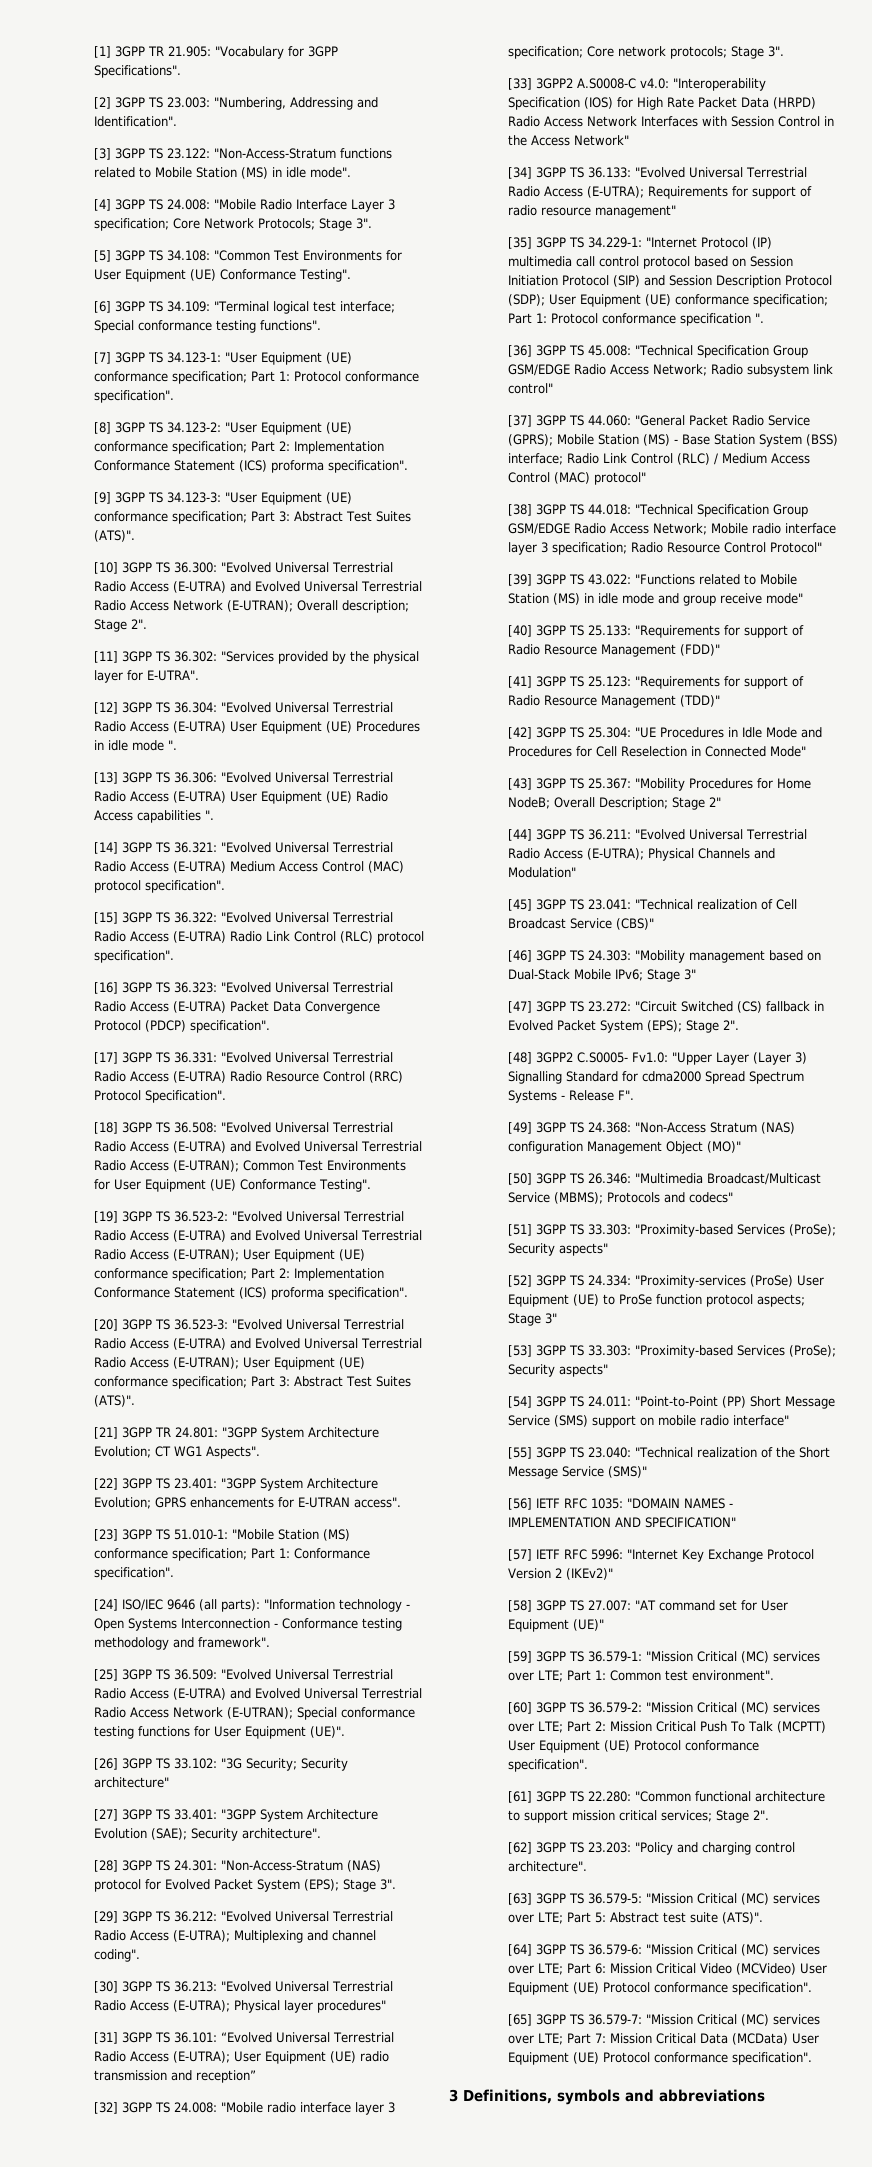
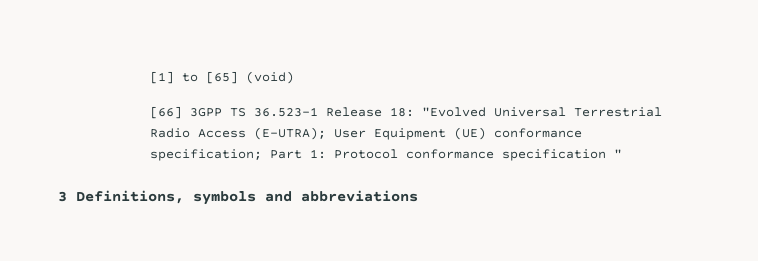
- [1] 3GPP TR 21.905: "Vocabulary for 3GPP Specifications".
- [2] 3GPP TS 23.003: "Numbering, Addressing and Identification".
- [3] 3GPP TS 23.122: "Non-Access-Stratum functions related to Mobile Station (MS) in idle mode".
- [4] 3GPP TS 24.008: "Mobile Radio Interface Layer 3 specification; Core Network Protocols; Stage 3".
- [5] 3GPP TS 34.108: "Common Test Environments for User Equipment (UE) Conformance Testing".
- [6] 3GPP TS 34.109: "Terminal logical test interface; Special conformance testing functions".
- [7] 3GPP TS 34.123-1: "User Equipment (UE) conformance specification; Part 1: Protocol conformance specification".
- [8] 3GPP TS 34.123-2: "User Equipment (UE) conformance specification; Part 2: Implementation Conformance Statement (ICS) proforma specification".
- [9] 3GPP TS 34.123-3: "User Equipment (UE) conformance specification; Part 3: Abstract Test Suites (ATS)".
- [10] 3GPP TS 36.300: "Evolved Universal Terrestrial Radio Access (E-UTRA) and Evolved Universal Terrestrial Radio Access Network (E-UTRAN); Overall description; Stage 2".
- [11] 3GPP TS 36.302: "Services provided by the physical layer for E-UTRA".
- [12] 3GPP TS 36.304: "Evolved Universal Terrestrial Radio Access (E-UTRA) User Equipment (UE) Procedures in idle mode ".
- [13] 3GPP TS 36.306: "Evolved Universal Terrestrial Radio Access (E-UTRA) User Equipment (UE) Radio Access capabilities ".
- [14] 3GPP TS 36.321: "Evolved Universal Terrestrial Radio Access (E-UTRA) Medium Access Control (MAC) protocol specification".
- [15] 3GPP TS 36.322: "Evolved Universal Terrestrial Radio Access (E-UTRA) Radio Link Control (RLC) protocol specification".
- [16] 3GPP TS 36.323: "Evolved Universal Terrestrial Radio Access (E-UTRA) Packet Data Convergence Protocol (PDCP) specification".
- [17] 3GPP TS 36.331: "Evolved Universal Terrestrial Radio Access (E-UTRA) Radio Resource Control (RRC) Protocol Specification".
- [18] 3GPP TS 36.508: "Evolved Universal Terrestrial Radio Access (E-UTRA) and Evolved Universal Terrestrial Radio Access (E-UTRAN); Common Test Environments for User Equipment (UE) Conformance Testing".
- [19] 3GPP TS 36.523-2: "Evolved Universal Terrestrial Radio Access (E-UTRA) and Evolved Universal Terrestrial Radio Access (E-UTRAN); User Equipment (UE) conformance specification; Part 2: Implementation Conformance Statement (ICS) proforma specification".
- [20] 3GPP TS 36.523-3: "Evolved Universal Terrestrial Radio Access (E-UTRA) and Evolved Universal Terrestrial Radio Access (E-UTRAN); User Equipment (UE) conformance specification; Part 3: Abstract Test Suites (ATS)".
- [21] 3GPP TR 24.801: "3GPP System Architecture Evolution; CT WG1 Aspects".
- [22] 3GPP TS 23.401: "3GPP System Architecture Evolution; GPRS enhancements for E-UTRAN access".
- [23] 3GPP TS 51.010-1: "Mobile Station (MS) conformance specification; Part 1: Conformance specification".
- [24] ISO/IEC 9646 (all parts): "Information technology - Open Systems Interconnection - Conformance testing methodology and framework".
- [25] 3GPP TS 36.509: "Evolved Universal Terrestrial Radio Access (E-UTRA) and Evolved Universal Terrestrial Radio Access Network (E-UTRAN); Special conformance testing functions for User Equipment (UE)".
- [26] 3GPP TS 33.102: "3G Security; Security architecture"
- [27] 3GPP TS 33.401: "3GPP System Architecture Evolution (SAE); Security architecture".
- [28] 3GPP TS 24.301: "Non-Access-Stratum (NAS) protocol for Evolved Packet System (EPS); Stage 3".
- [29] 3GPP TS 36.212: "Evolved Universal Terrestrial Radio Access (E-UTRA); Multiplexing and channel coding".
- [30] 3GPP TS 36.213: "Evolved Universal Terrestrial Radio Access (E-UTRA); Physical layer procedures"
- [31] 3GPP TS 36.101: “Evolved Universal Terrestrial Radio Access (E-UTRA); User Equipment (UE) radio transmission and reception”
- [32] 3GPP TS 24.008: "Mobile radio interface layer 3 specification; Core network protocols; Stage 3".
- [33] 3GPP2 A.S0008-C v4.0: "Interoperability Specification (IOS) for High Rate Packet Data (HRPD) Radio Access Network Interfaces with Session Control in the Access Network"
- [34] 3GPP TS 36.133: "Evolved Universal Terrestrial Radio Access (E-UTRA); Requirements for support of radio resource management"
- [35] 3GPP TS 34.229-1: "Internet Protocol (IP) multimedia call control protocol based on Session Initiation Protocol (SIP) and Session Description Protocol (SDP); User Equipment (UE) conformance specification; Part 1: Protocol conformance specification ".
- [36] 3GPP TS 45.008: "Technical Specification Group GSM/EDGE Radio Access Network; Radio subsystem link control"
- [37] 3GPP TS 44.060: "General Packet Radio Service (GPRS); Mobile Station (MS) - Base Station System (BSS) interface; Radio Link Control (RLC) / Medium Access Control (MAC) protocol"
- [38] 3GPP TS 44.018: "Technical Specification Group GSM/EDGE Radio Access Network; Mobile radio interface layer 3 specification; Radio Resource Control Protocol"
- [39] 3GPP TS 43.022: "Functions related to Mobile Station (MS) in idle mode and group receive mode"
- [40] 3GPP TS 25.133: "Requirements for support of Radio Resource Management (FDD)"
- [41] 3GPP TS 25.123: "Requirements for support of Radio Resource Management (TDD)"
- [42] 3GPP TS 25.304: "UE Procedures in Idle Mode and Procedures for Cell Reselection in Connected Mode"
- [43] 3GPP TS 25.367: "Mobility Procedures for Home NodeB; Overall Description; Stage 2"
- [44] 3GPP TS 36.211: "Evolved Universal Terrestrial Radio Access (E-UTRA); Physical Channels and Modulation"
- [45] 3GPP TS 23.041: "Technical realization of Cell Broadcast Service (CBS)"
- [46] 3GPP TS 24.303: "Mobility management based on Dual-Stack Mobile IPv6; Stage 3"
- [47] 3GPP TS 23.272: "Circuit Switched (CS) fallback in Evolved Packet System (EPS); Stage 2".
- [48] 3GPP2 C.S0005- Fv1.0: "Upper Layer (Layer 3) Signalling Standard for cdma2000 Spread Spectrum Systems - Release F".
- [49] 3GPP TS 24.368: "Non-Access Stratum (NAS) configuration Management Object (MO)"
- [50] 3GPP TS 26.346: "Multimedia Broadcast/Multicast Service (MBMS); Protocols and codecs"
- [51] 3GPP TS 33.303: "Proximity-based Services (ProSe); Security aspects"
- [52] 3GPP TS 24.334: "Proximity-services (ProSe) User Equipment (UE) to ProSe function protocol aspects; Stage 3"
- [53] 3GPP TS 33.303: "Proximity-based Services (ProSe); Security aspects"
- [54] 3GPP TS 24.011: "Point-to-Point (PP) Short Message Service (SMS) support on mobile radio interface"
- [55] 3GPP TS 23.040: "Technical realization of the Short Message Service (SMS)"
- [56] IETF RFC 1035: "DOMAIN NAMES - IMPLEMENTATION AND SPECIFICATION"
- [57] IETF RFC 5996: "Internet Key Exchange Protocol Version 2 (IKEv2)"
- [58] 3GPP TS 27.007: "AT command set for User Equipment (UE)"
- [59] 3GPP TS 36.579-1: "Mission Critical (MC) services over LTE; Part 1: Common test environment".
- [60] 3GPP TS 36.579-2: "Mission Critical (MC) services over LTE; Part 2: Mission Critical Push To Talk (MCPTT) User Equipment (UE) Protocol conformance specification".
- [61] 3GPP TS 22.280: "Common functional architecture to support mission critical services; Stage 2".
- [62] 3GPP TS 23.203: "Policy and charging control architecture".
- [63] 3GPP TS 36.579-5: "Mission Critical (MC) services over LTE; Part 5: Abstract test suite (ATS)".
- [64] 3GPP TS 36.579-6: "Mission Critical (MC) services over LTE; Part 6: Mission Critical Video (MCVideo) User Equipment (UE) Protocol conformance specification".
- [65] 3GPP TS 36.579-7: "Mission Critical (MC) services over LTE; Part 7: Mission Critical Data (MCData) User Equipment (UE) Protocol conformance specification".
+ [1] to [65] (void)
+ [66] 3GPP TS 36.523-1 Release 18: "Evolved Universal Terrestrial Radio Access (E-UTRA); User Equipment (UE) conformance specification; Part 1: Protocol conformance specification "

